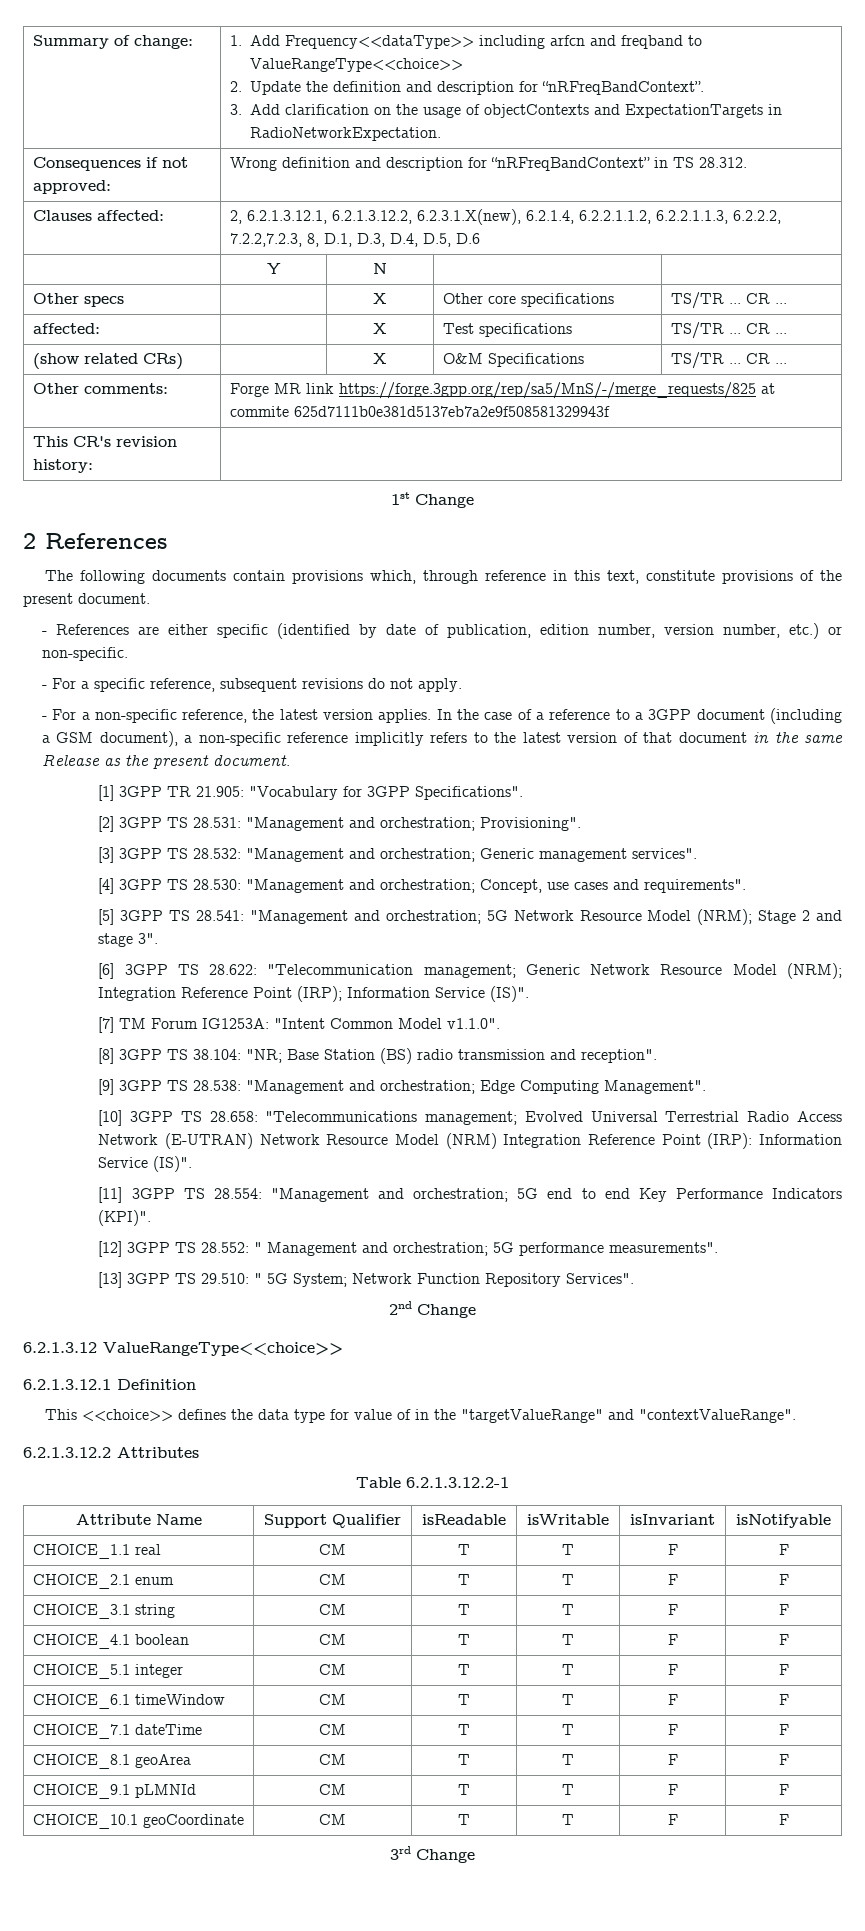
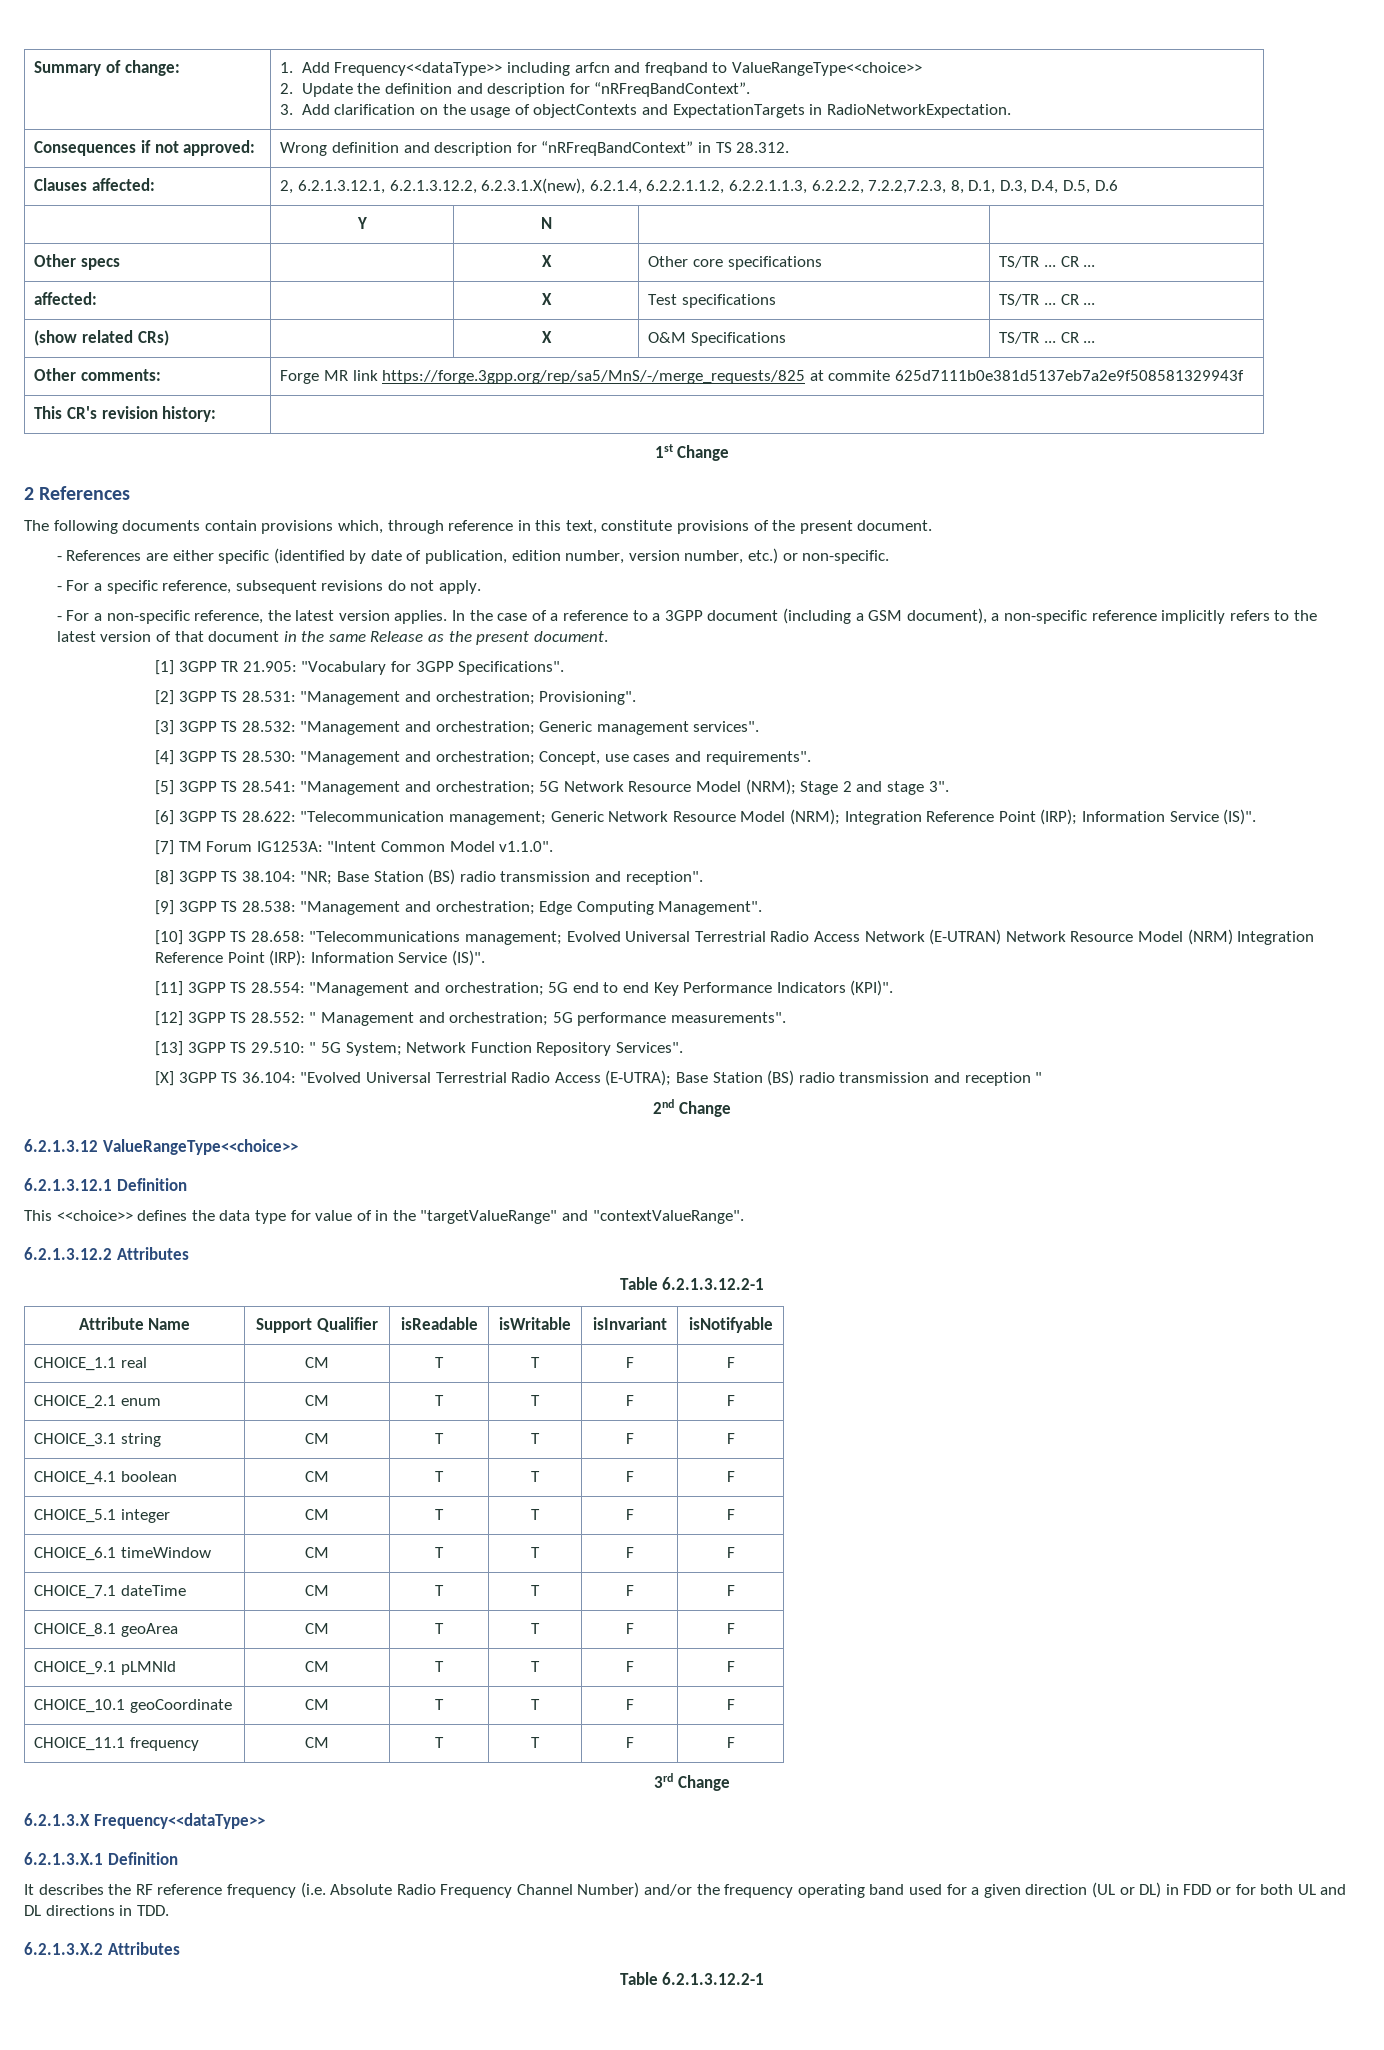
+ [X] 3GPP TS 36.104: "Evolved Universal Terrestrial Radio Access (E-UTRA); Base Station (BS) radio transmission and reception "
+ CHOICE_11.1 frequency | CM | T | T | F | F
  3rd Change
+ 6.2.1.3.X Frequency<<dataType>>
+ 6.2.1.3.X.1 Definition
+ It describes the RF reference frequency (i.e. Absolute Radio Frequency Channel Number) and/or the frequency operating band used for a given direction (UL or DL) in FDD or for both UL and DL directions in TDD.
+ 6.2.1.3.X.2 Attributes
+ Table 6.2.1.3.12.2-1

